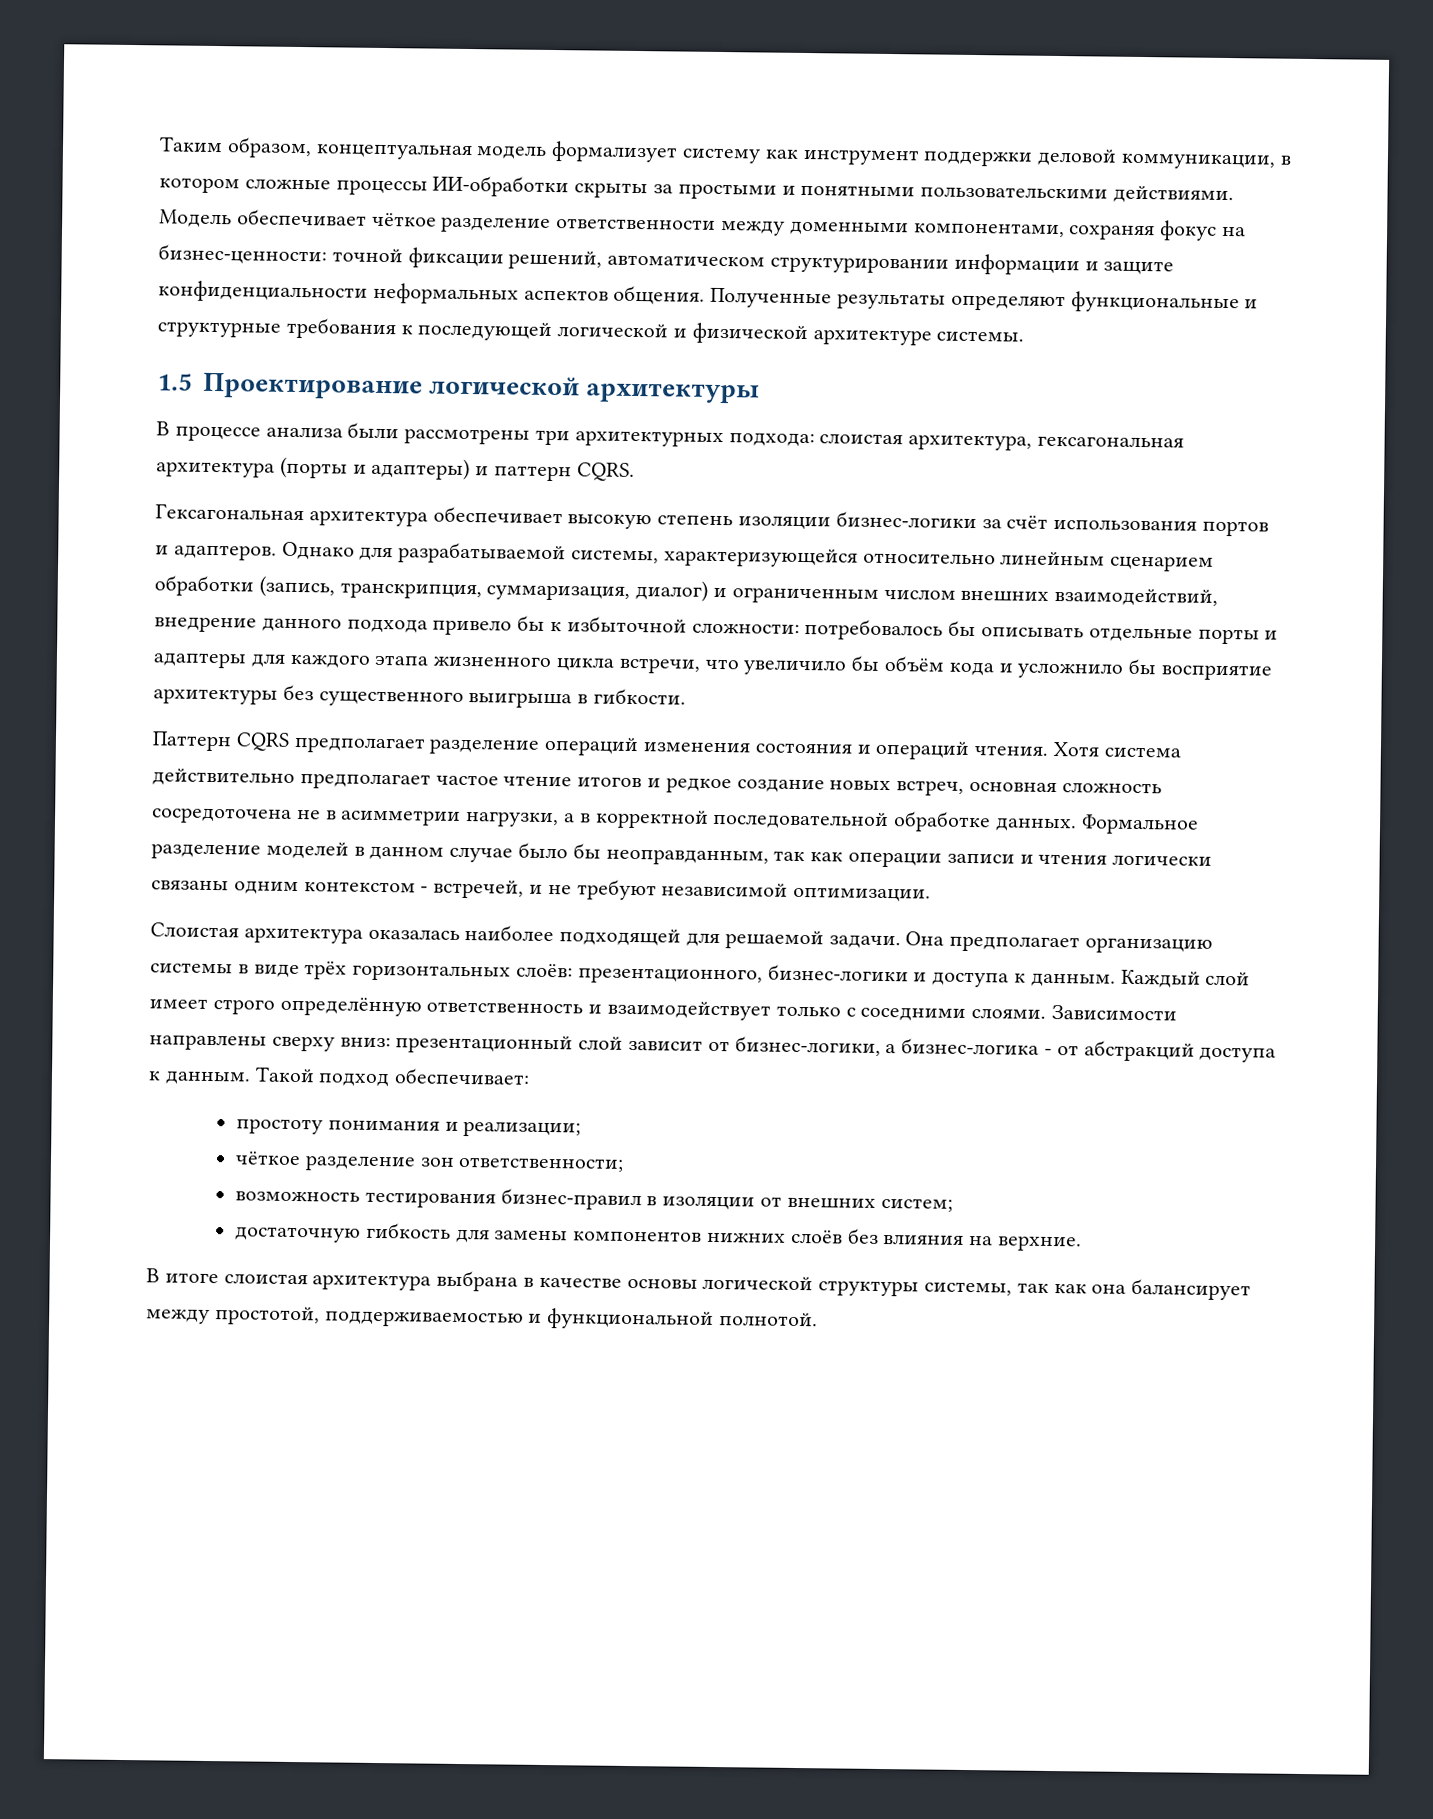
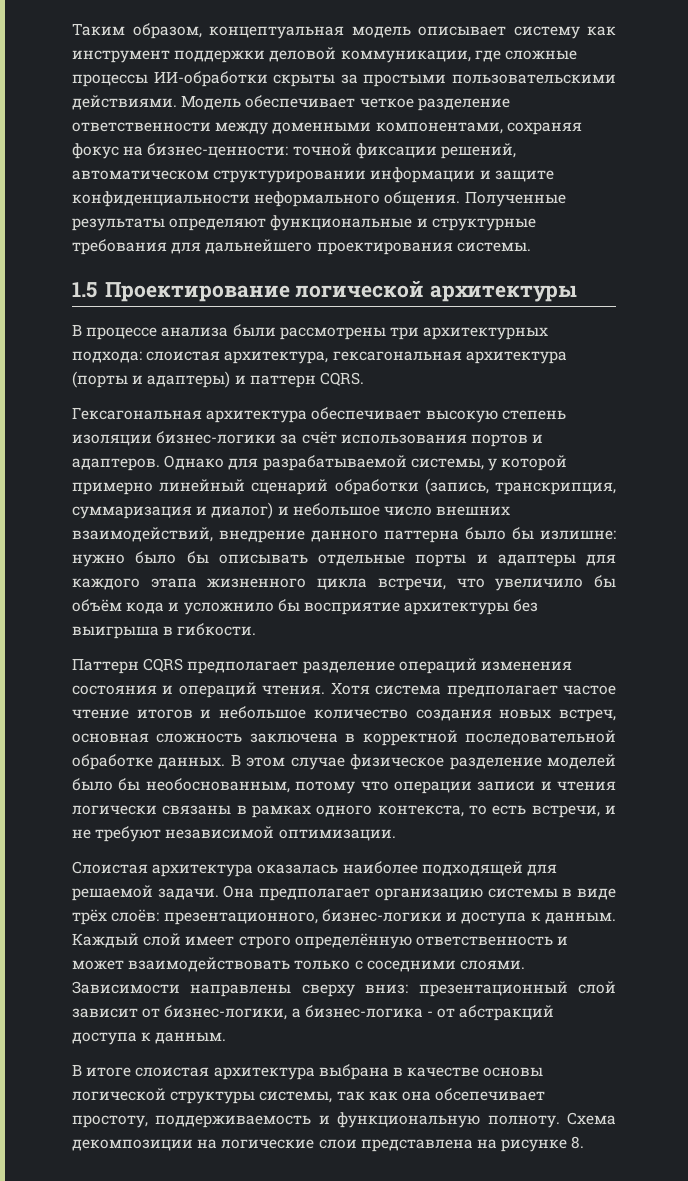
- Таким образом, концептуальная модель формализует систему как инструмент поддержки деловой коммуникации, в котором сложные процессы ИИ-обработки скрыты за простыми и понятными пользовательскими действиями.
+ Таким образом, концептуальная модель описывает систему как инструмент поддержки деловой коммуникации, где сложные процессы ИИ-обработки скрыты за простыми пользовательскими действиями.
- Модель обеспечивает чёткое разделение ответственности между доменными компонентами, сохраняя фокус на бизнес-ценности: точной фиксации решений, автоматическом структурировании информации и защите конфиденциальности неформальных аспектов общения.
+ Модель обеспечивает четкое разделение ответственности между доменными компонентами, сохраняя фокус на бизнес-ценности: точной фиксации решений, автоматическом структурировании информации и защите конфиденциальности неформального общения.
- Полученные результаты определяют функциональные и структурные требования к последующей логической и физической архитектуре системы.
+ Полученные результаты определяют функциональные и структурные требования для дальнейшего проектирования системы.
- Однако для разрабатываемой системы, характеризующейся относительно линейным сценарием обработки (запись, транскрипция, суммаризация, диалог) и ограниченным числом внешних взаимодействий, внедрение данного подхода привело бы к избыточной сложности: потребовалось бы описывать отдельные порты и адаптеры для каждого этапа жизненного цикла встречи, что увеличило бы объём кода и усложнило бы восприятие архитектуры без существенного выигрыша в гибкости.
+ Однако для разрабатываемой системы, у которой примерно линейный сценарий обработки (запись, транскрипция, суммаризация и диалог) и небольшое число внешних взаимодействий, внедрение данного паттерна было бы излишне: нужно было бы описывать отдельные порты и адаптеры для каждого этапа жизненного цикла встречи, что увеличило бы объём кода и усложнило бы восприятие архитектуры без выигрыша в гибкости.
- Хотя система действительно предполагает частое чтение итогов и редкое создание новых встреч, основная сложность сосредоточена не в асимметрии нагрузки, а в корректной последовательной обработке данных.
+ Хотя система предполагает частое чтение итогов и небольшое количество создания новых встреч, основная сложность заключена в корректной последовательной обработке данных.
- Формальное разделение моделей в данном случае было бы неоправданным, так как операции записи и чтения логически связаны одним контекстом - встречей, и не требуют независимой оптимизации.
+ В этом случае физическое разделение моделей было бы необоснованным, потому что операции записи и чтения логически связаны в рамках одного контекста, то есть встречи, и не требуют независимой оптимизации.
- Она предполагает организацию системы в виде трёх горизонтальных слоёв: презентационного, бизнес-логики и доступа к данным.
+ Она предполагает организацию системы в виде трёх слоёв: презентационного, бизнес-логики и доступа к данным.
- Каждый слой имеет cтрого определённую ответственность и взаимодействует только с соседними слоями.
+ Каждый слой имеет cтрого определённую ответственность и может взаимодействовать только с соседними слоями.
- Такой подход обеспечивает:
- простоту понимания и реализации;
- чёткое разделение зон ответственности;
- возможность тестирования бизнес-правил в изоляции от внешних систем;
- достаточную гибкость для замены компонентов нижних слоёв без влияния на верхние.
- В итоге слоистая архитектура выбрана в качестве основы логической структуры системы, так как она балансирует между простотой, поддерживаемостью и функциональной полнотой.
+ В итоге слоистая архитектура выбрана в качестве основы логической структуры системы, так как она обсепечивает простоту, поддерживаемость и функциональную полноту. Схема декомпозиции на логические слои представлена на рисунке 8.

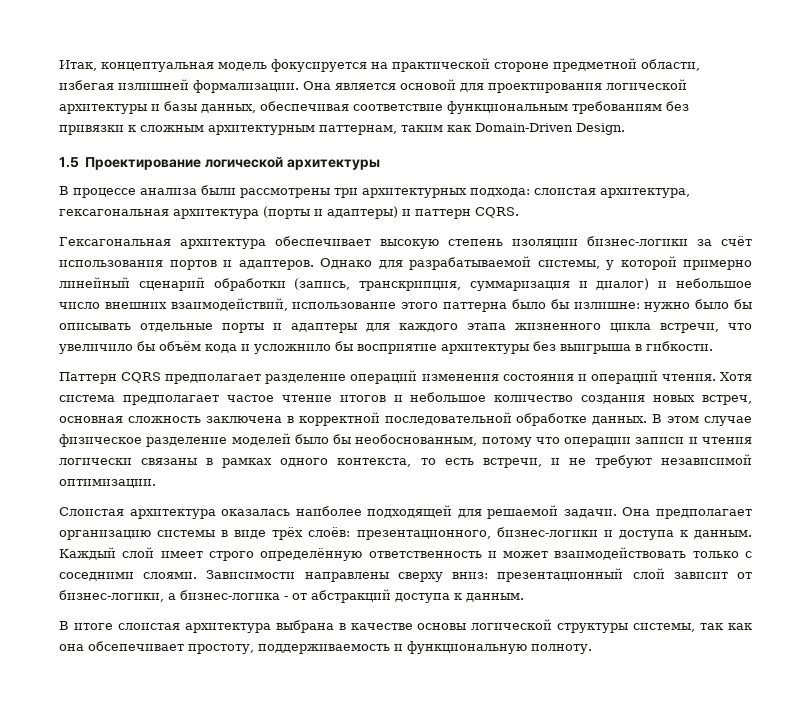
- Таким образом, концептуальная модель описывает систему как инструмент поддержки деловой коммуникации, где сложные процессы ИИ-обработки скрыты за простыми пользовательскими действиями. Модель обеспечивает четкое разделение ответственности между доменными компонентами, сохраняя фокус на бизнес-ценности: точной фиксации решений, автоматическом структурировании информации и защите конфиденциальности неформального общения. Полученные результаты определяют функциональные и структурные требования для дальнейшего проектирования системы.
+ Итак, концептуальная модель фокусируется на практической стороне предметной области, избегая излишней формализации. Она является основой для проектирования логической архитектуры и базы данных, обеспечивая соответствие функциональным требованиям без привязки к сложным архитектурным паттернам, таким как Domain-Driven Design.
- Однако для разрабатываемой системы, у которой примерно линейный сценарий обработки (запись, транскрипция, суммаризация и диалог) и небольшое число внешних взаимодействий, внедрение данного паттерна было бы излишне: нужно было бы описывать отдельные порты и адаптеры для каждого этапа жизненного цикла встречи, что увеличило бы объём кода и усложнило бы восприятие архитектуры без выигрыша в гибкости.
+ Однако для разрабатываемой системы, у которой примерно линейный сценарий обработки (запись, транскрипция, суммаризация и диалог) и небольшое число внешних взаимодействий, использование этого паттерна было бы излишне: нужно было бы описывать отдельные порты и адаптеры для каждого этапа жизненного цикла встречи, что увеличило бы объём кода и усложнило бы восприятие архитектуры без выигрыша в гибкости.
- Схема декомпозиции на логические слои представлена на рисунке 8.

